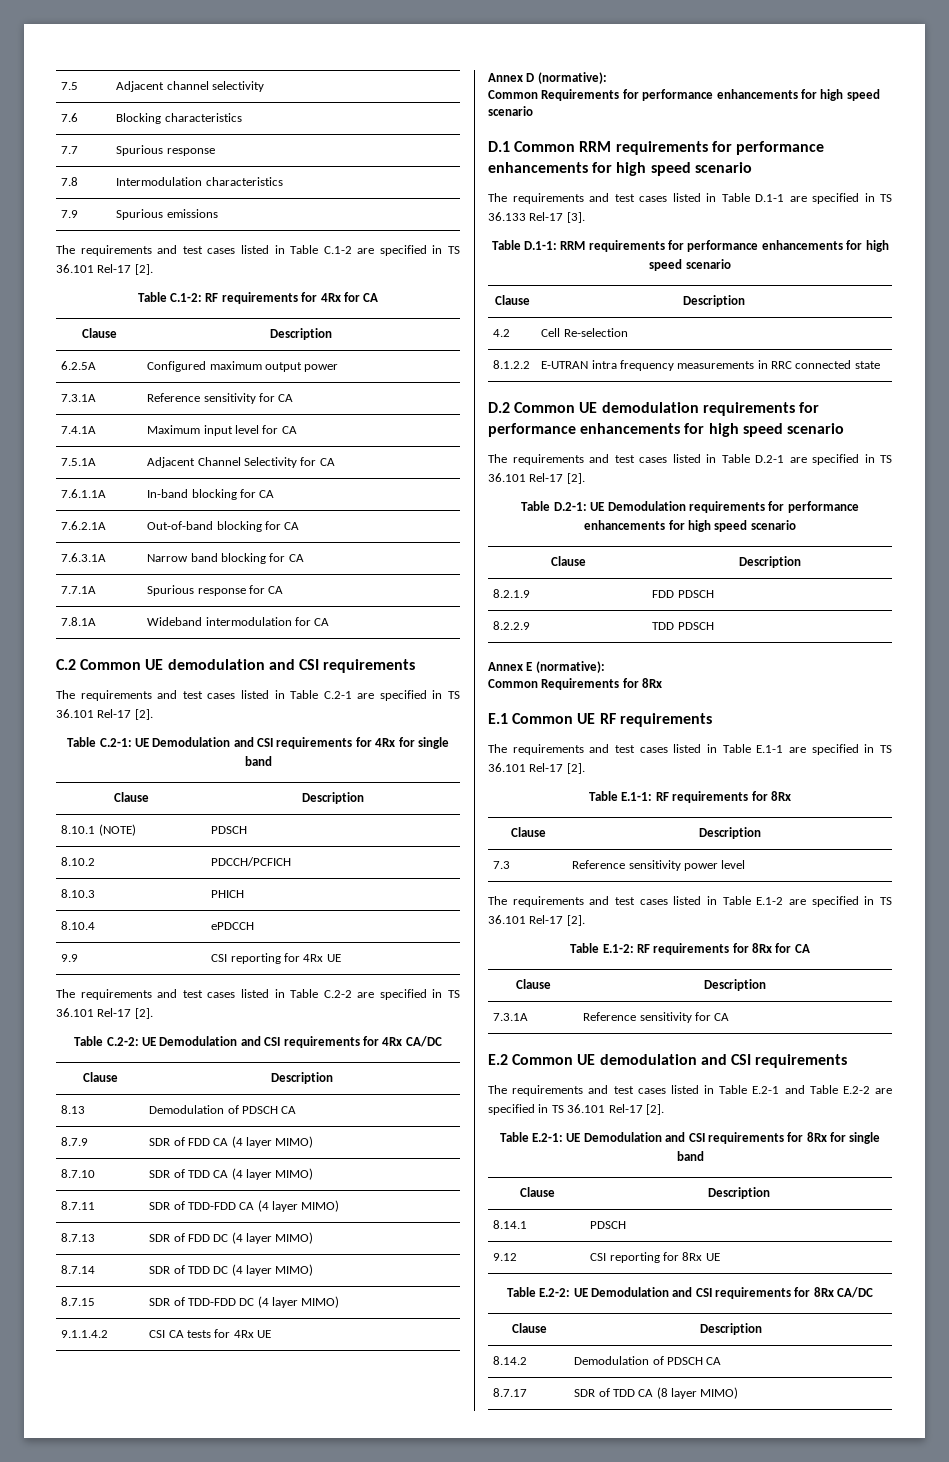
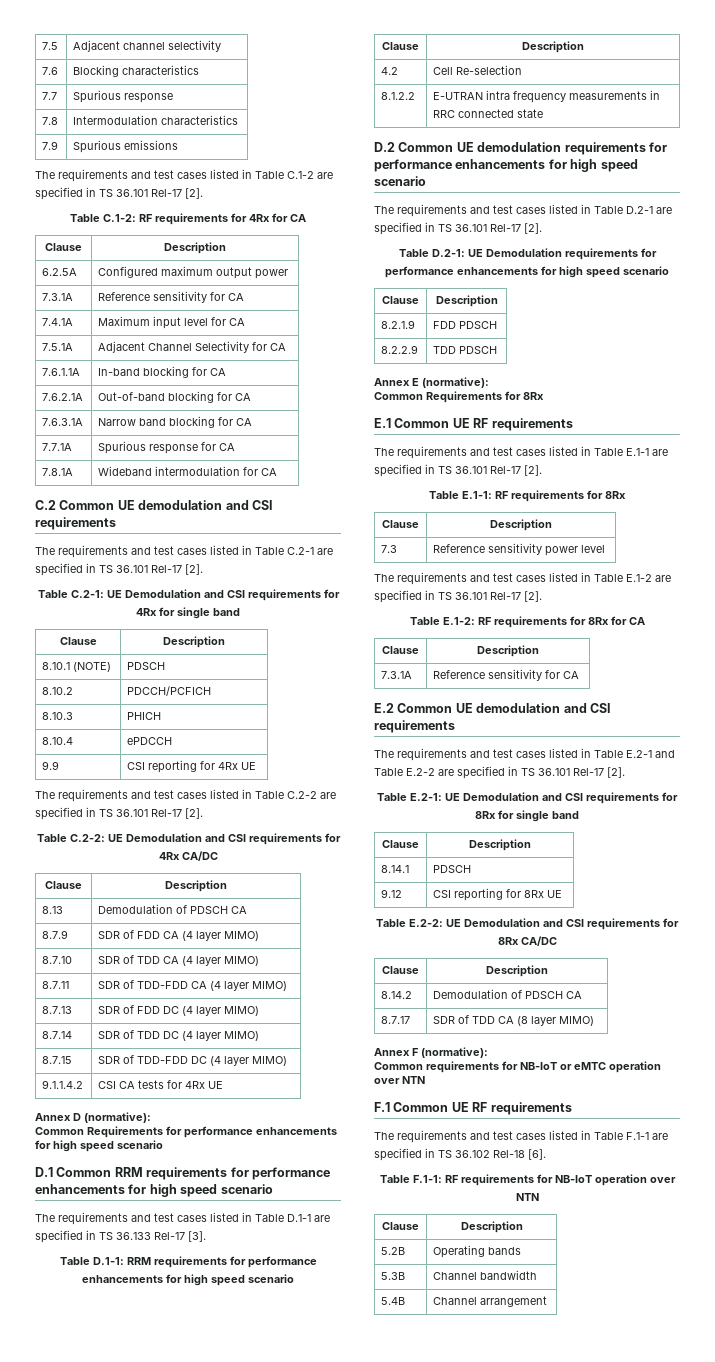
+ Annex F (normative):
+ Common requirements for NB-IoT or eMTC operation over NTN
+ F.1 Common UE RF requirements
+ The requirements and test cases listed in Table F.1-1 are specified in TS 36.102 Rel-18 [6].
+ Table F.1-1: RF requirements for NB-IoT operation over NTN
+ Clause | Description
+ 5.2B | Operating bands
+ 5.3B | Channel bandwidth
+ 5.4B | Channel arrangement

